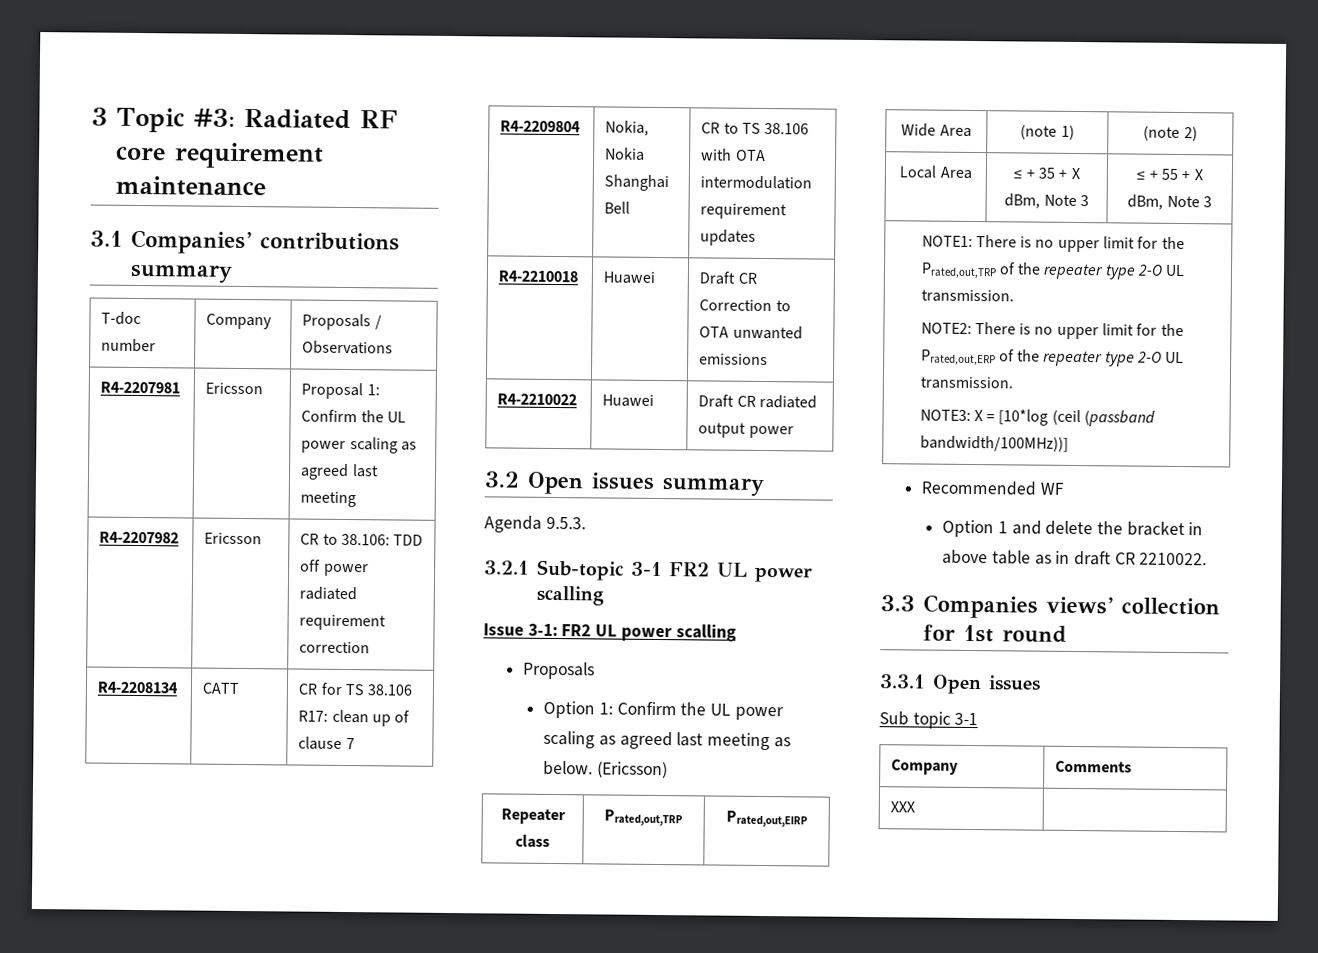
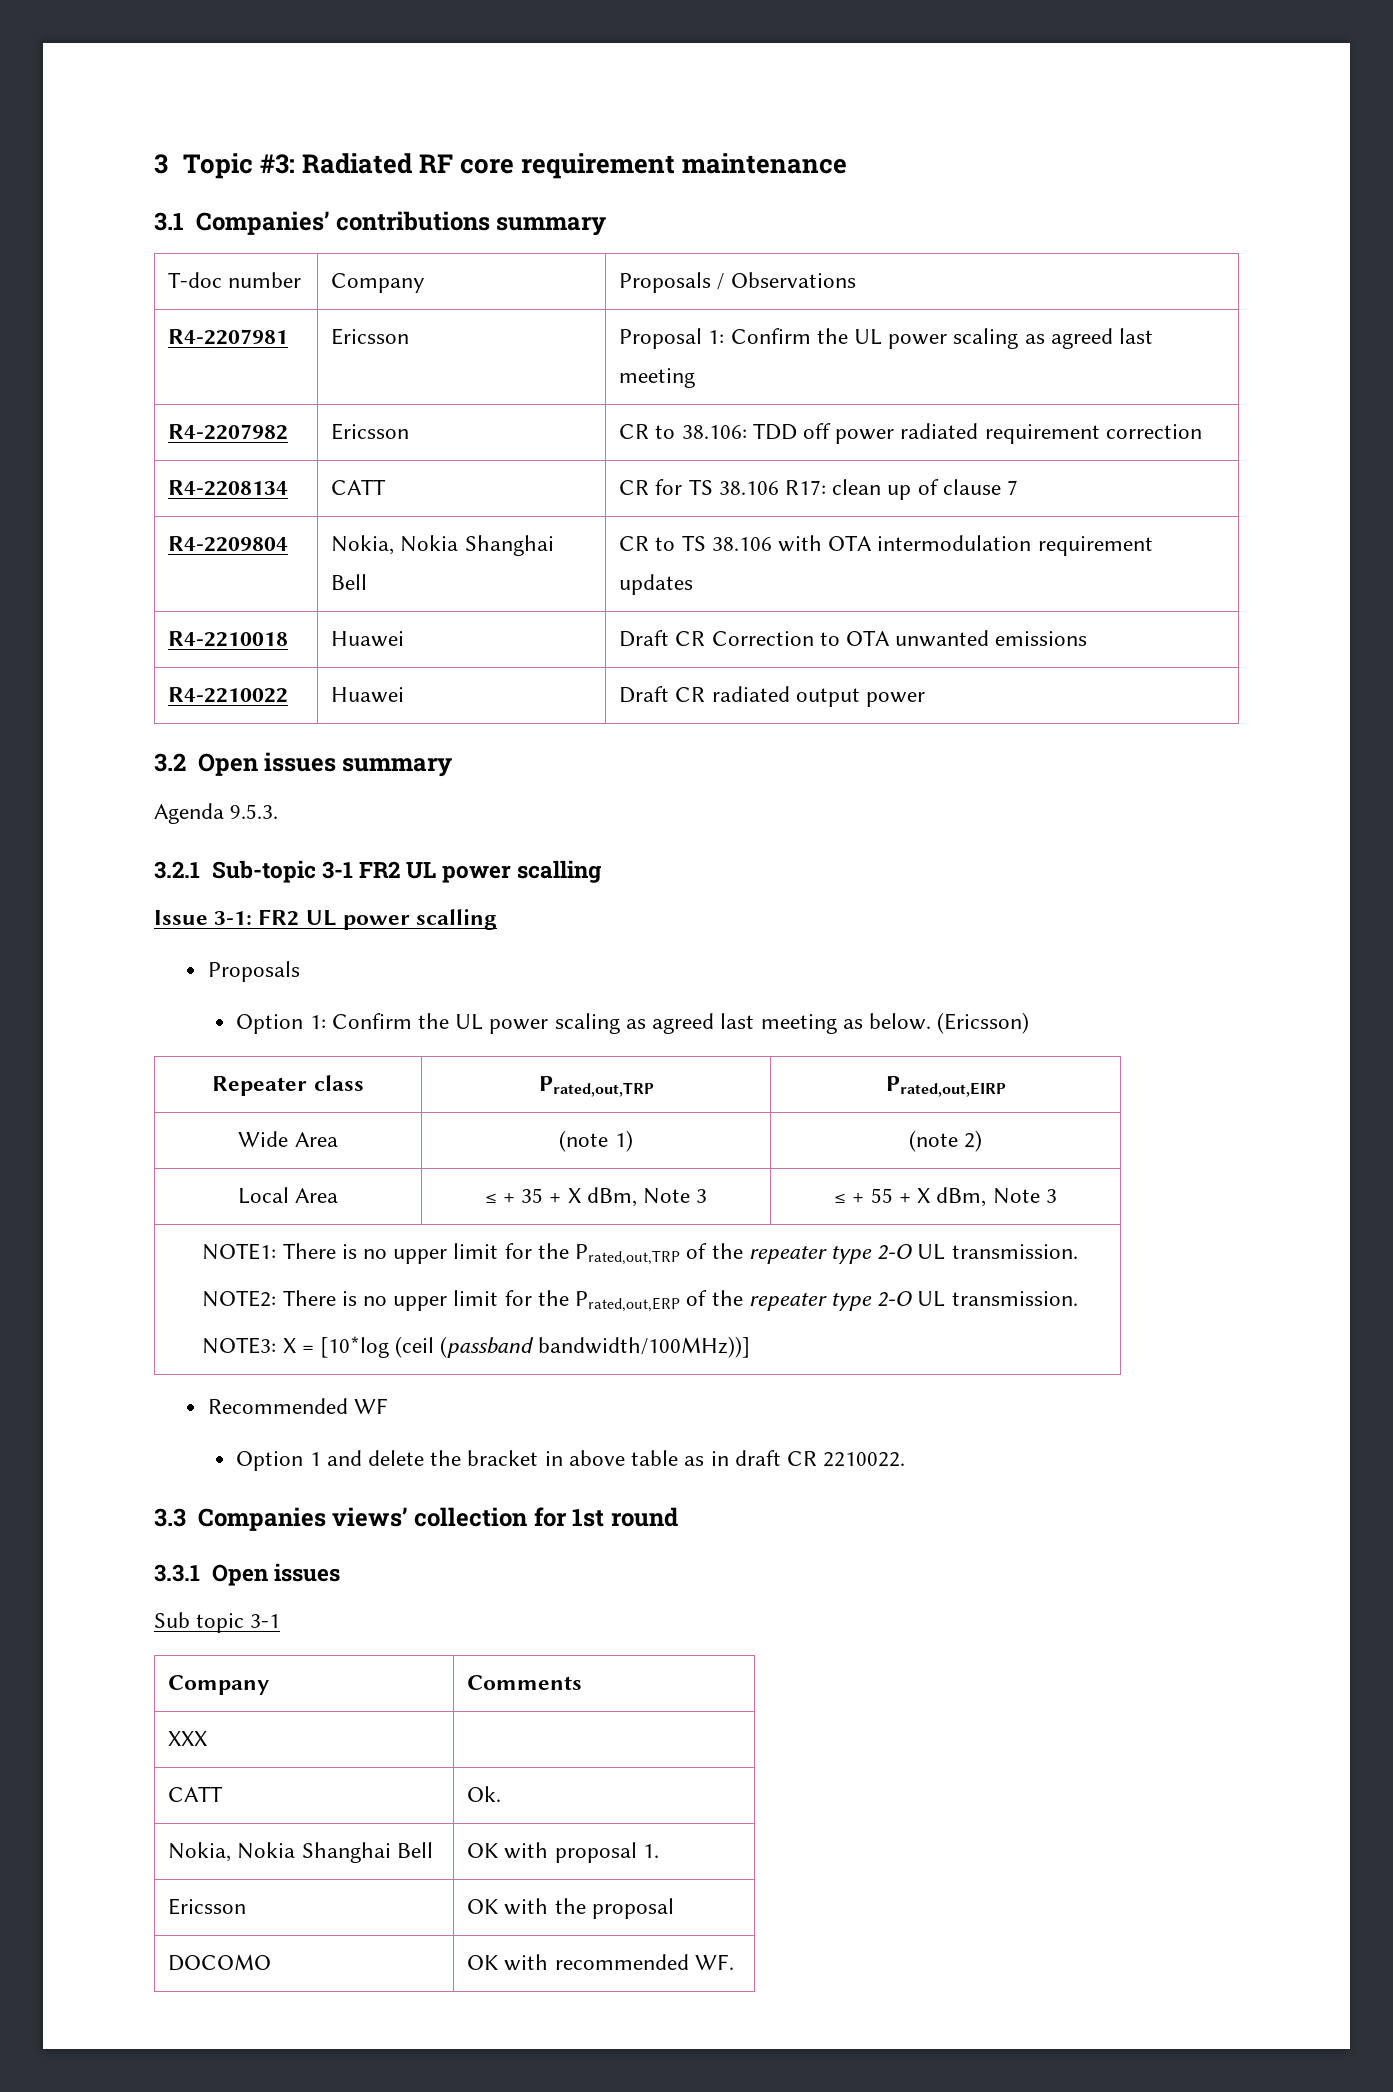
+ CATT | Ok.
+ Nokia, Nokia Shanghai Bell | OK with proposal 1.
+ Ericsson | OK with the proposal
+ DOCOMO | OK with recommended WF.

